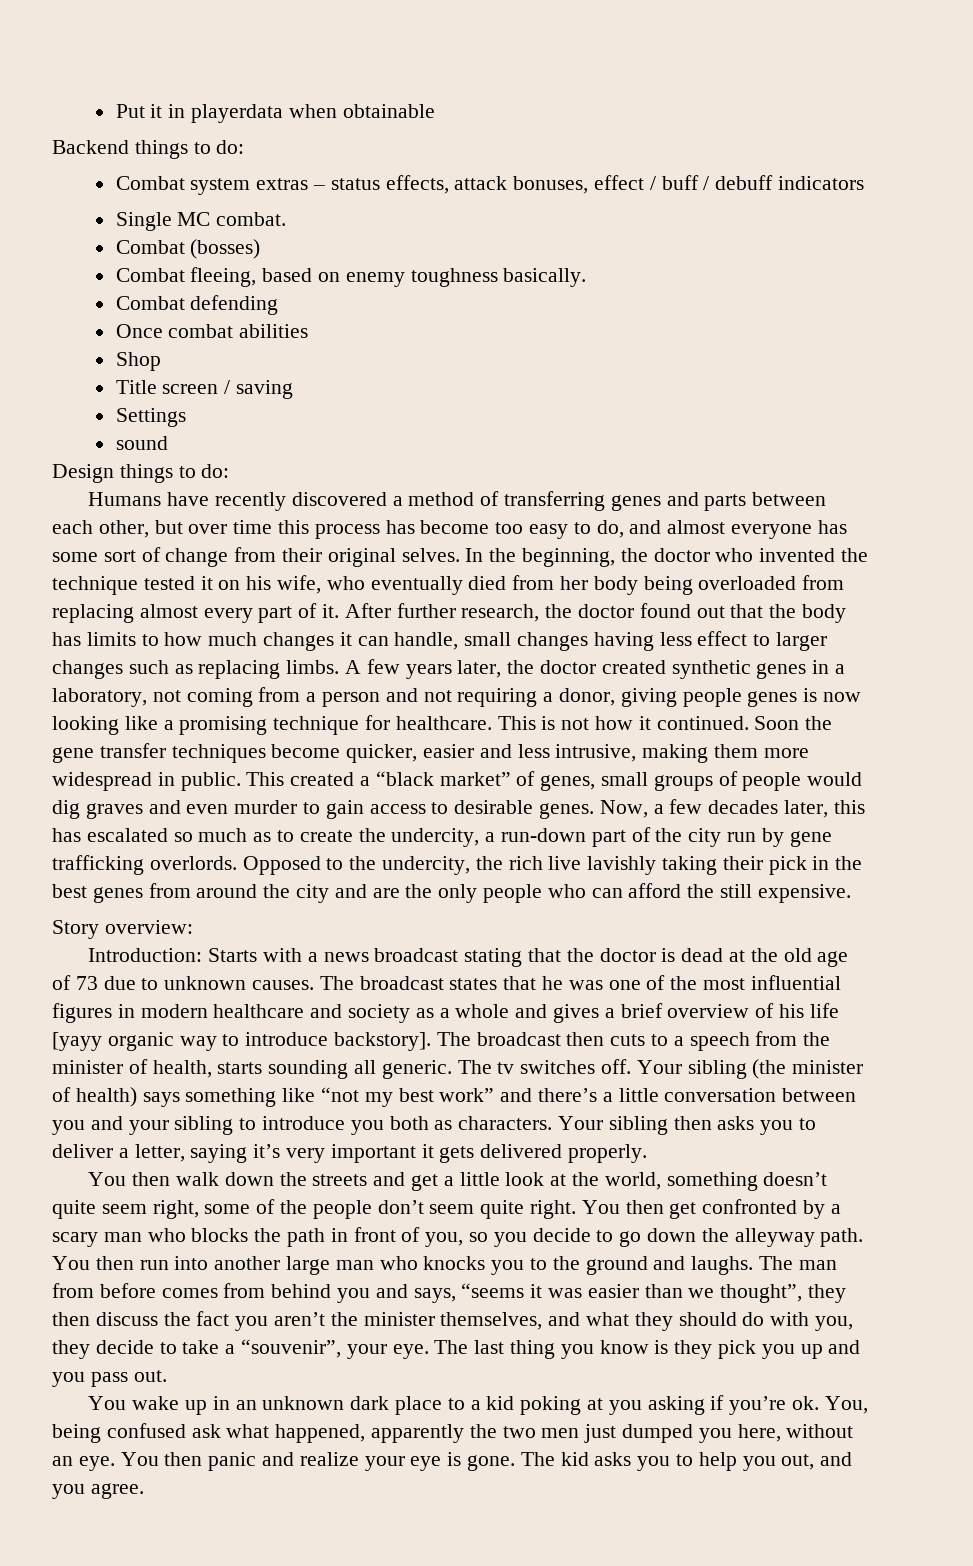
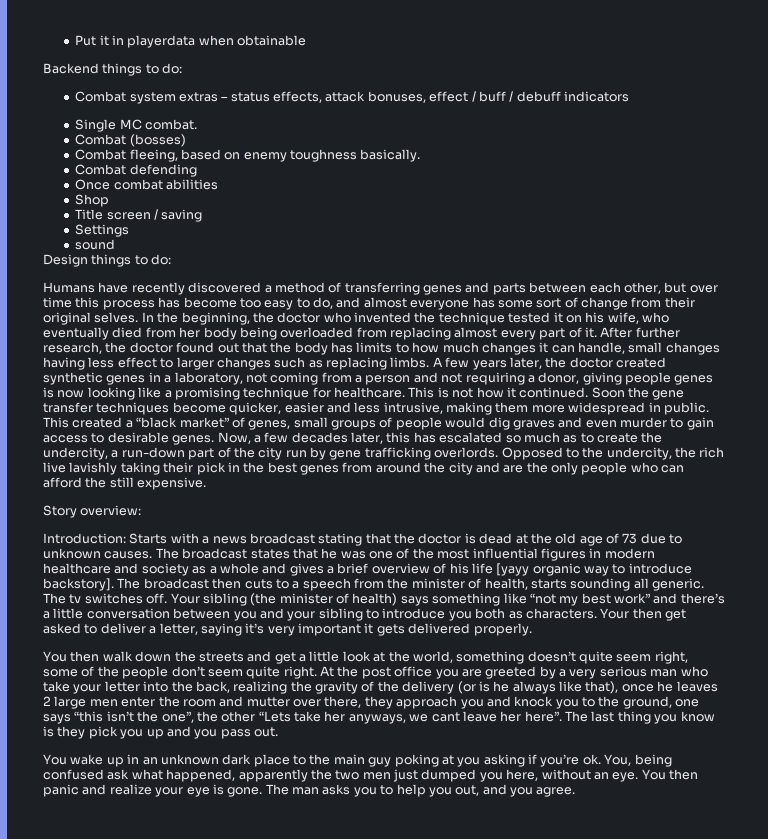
- Your sibling then asks you to deliver a letter, saying it’s very important it gets delivered properly.
+ Your then get asked to deliver a letter, saying it’s very important it gets delivered properly.
- You then get confronted by a scary man who blocks the path in front of you, so you decide to go down the alleyway path. You then run into another large man who knocks you to the ground and laughs. The man from before comes from behind you and says, “seems it was easier than we thought”, they then discuss the fact you aren’t the minister themselves, and what they should do with you, they decide to take a “souvenir”, your eye.
+ At the post office you are greeted by a very serious man who take your letter into the back, realizing the gravity of the delivery (or is he always like that), once he leaves 2 large men enter the room and mutter over there, they approach you and knock you to the ground, one says “this isn’t the one”, the other “Lets take her anyways, we cant leave her here”.
- You wake up in an unknown dark place to a kid poking at you asking if you’re ok.
+ You wake up in an unknown dark place to the main guy poking at you asking if you’re ok.
- The kid asks you to help you out, and you agree.
+ The man asks you to help you out, and you agree.

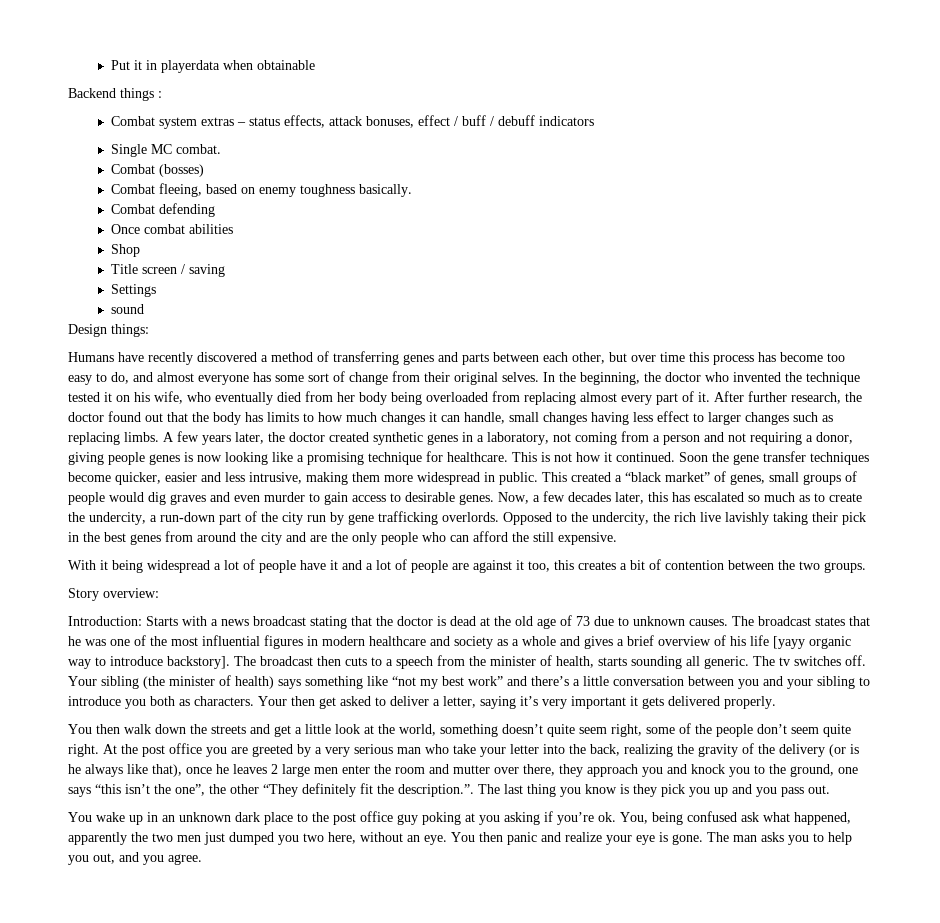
- Backend things to do:
+ Backend things :
- Design things to do:
+ Design things:
+ With it being widespread a lot of people have it and a lot of people are against it too, this creates a bit of contention between the two groups.
- At the post office you are greeted by a very serious man who take your letter into the back, realizing the gravity of the delivery (or is he always like that), once he leaves 2 large men enter the room and mutter over there, they approach you and knock you to the ground, one says “this isn’t the one”, the other “Lets take her anyways, we cant leave her here”. The last thing you know is they pick you up and you pass out.
+ At the post office you are greeted by a very serious man who take your letter into the back, realizing the gravity of the delivery (or is he always like that), once he leaves 2 large men enter the room and mutter over there, they approach you and knock you to the ground, one says “this isn’t the one”, the other “They definitely fit the description.”. The last thing you know is they pick you up and you pass out.
- You wake up in an unknown dark place to the main guy poking at you asking if you’re ok.
+ You wake up in an unknown dark place to the post office guy poking at you asking if you’re ok.
- You, being confused ask what happened, apparently the two men just dumped you here, without an eye.
+ You, being confused ask what happened, apparently the two men just dumped you two here, without an eye.

